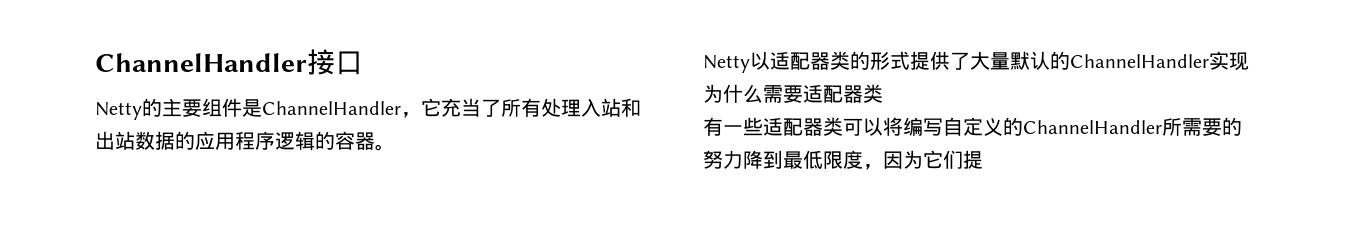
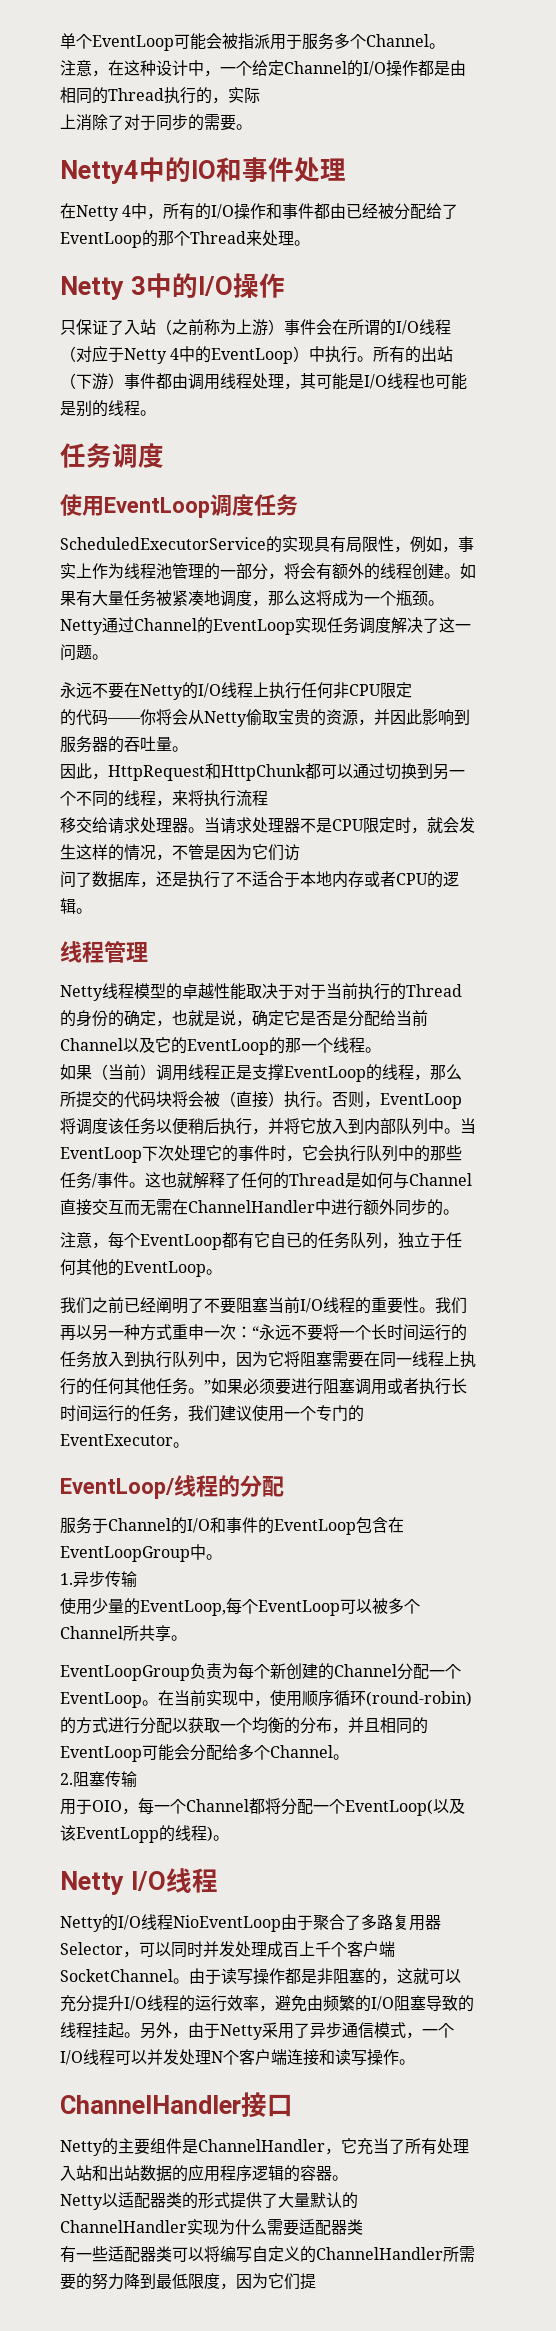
+ 单个EventLoop可能会被指派用于服务多个Channel。
+ 注意，在这种设计中，一个给定Channel的I/O操作都是由相同的Thread执行的，实际
+ 上消除了对于同步的需要。
+ Netty4中的IO和事件处理
+ 在Netty 4中，所有的I/O操作和事件都由已经被分配给了EventLoop的那个Thread来处理。
+ Netty 3中的I/O操作
+ 只保证了入站（之前称为上游）事件会在所谓的I/O线程（对应于Netty 4中的EventLoop）中执行。所有的出站（下游）事件都由调用线程处理，其可能是I/O线程也可能是别的线程。
+ 任务调度
+ 使用EventLoop调度任务
+ ScheduledExecutorService的实现具有局限性，例如，事实上作为线程池管理的一部分，将会有额外的线程创建。如果有大量任务被紧凑地调度，那么这将成为一个瓶颈。Netty通过Channel的EventLoop实现任务调度解决了这一问题。
+ 永远不要在Netty的I/O线程上执行任何非CPU限定
+ 的代码——你将会从Netty偷取宝贵的资源，并因此影响到服务器的吞吐量。
+ 因此，HttpRequest和HttpChunk都可以通过切换到另一个不同的线程，来将执行流程
+ 移交给请求处理器。当请求处理器不是CPU限定时，就会发生这样的情况，不管是因为它们访
+ 问了数据库，还是执行了不适合于本地内存或者CPU的逻辑。
+ 线程管理
+ Netty线程模型的卓越性能取决于对于当前执行的Thread的身份的确定，也就是说，确定它是否是分配给当前Channel以及它的EventLoop的那一个线程。
+ 如果（当前）调用线程正是支撑EventLoop的线程，那么所提交的代码块将会被（直接）执行。否则，EventLoop将调度该任务以便稍后执行，并将它放入到内部队列中。当EventLoop下次处理它的事件时，它会执行队列中的那些任务/事件。这也就解释了任何的Thread是如何与Channel直接交互而无需在ChannelHandler中进行额外同步的。
+ 注意，每个EventLoop都有它自已的任务队列，独立于任何其他的EventLoop。
+ 我们之前已经阐明了不要阻塞当前I/O线程的重要性。我们再以另一种方式重申一次：“永远不要将一个长时间运行的任务放入到执行队列中，因为它将阻塞需要在同一线程上执行的任何其他任务。”如果必须要进行阻塞调用或者执行长时间运行的任务，我们建议使用一个专门的EventExecutor。
+ EventLoop/线程的分配
+ 服务于Channel的I/O和事件的EventLoop包含在EventLoopGroup中。
+ 1.异步传输
+ 使用少量的EventLoop,每个EventLoop可以被多个Channel所共享。
+ EventLoopGroup负责为每个新创建的Channel分配一个EventLoop。在当前实现中，使用顺序循环(round-robin)的方式进行分配以获取一个均衡的分布，并且相同的EventLoop可能会分配给多个Channel。
+ 2.阻塞传输
+ 用于OIO，每一个Channel都将分配一个EventLoop(以及该EventLopp的线程)。
+ Netty I/O线程
+ Netty的I/O线程NioEventLoop由于聚合了多路复用器Selector，可以同时并发处理成百上千个客户端SocketChannel。由于读写操作都是非阻塞的，这就可以充分提升I/O线程的运行效率，避免由频繁的I/O阻塞导致的线程挂起。另外，由于Netty采用了异步通信模式，一个I/O线程可以并发处理N个客户端连接和读写操作。

